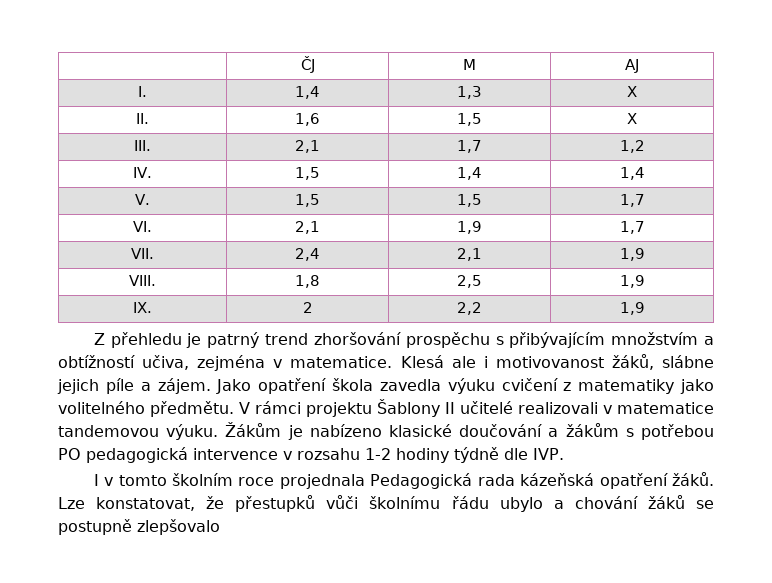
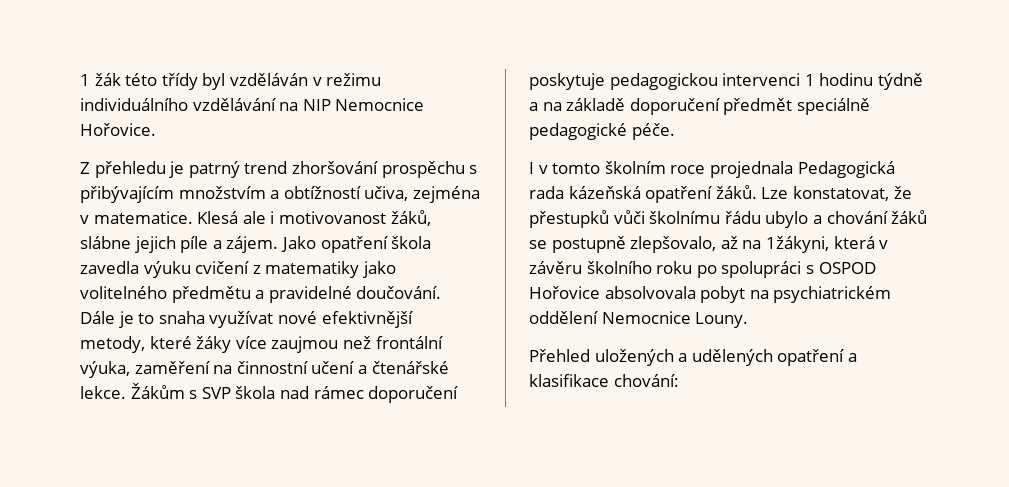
- | ČJ | M | AJ
- I. | 1,4 | 1,3 | X
- II. | 1,6 | 1,5 | X
- III. | 2,1 | 1,7 | 1,2
- IV. | 1,5 | 1,4 | 1,4
- V. | 1,5 | 1,5 | 1,7
- VI. | 2,1 | 1,9 | 1,7
- VII. | 2,4 | 2,1 | 1,9
- VIII. | 1,8 | 2,5 | 1,9
- IX. | 2 | 2,2 | 1,9
+ 1 žák této třídy byl vzděláván v režimu individuálního vzdělávání na NIP Nemocnice Hořovice.
- Jako opatření škola zavedla výuku cvičení z matematiky jako volitelného předmětu. V rámci projektu Šablony II učitelé realizovali v matematice tandemovou výuku. Žákům je nabízeno klasické doučování a žákům s potřebou PO pedagogická intervence v rozsahu 1-2 hodiny týdně dle IVP.
+ Jako opatření škola zavedla výuku cvičení z matematiky jako volitelného předmětu a pravidelné doučování. Dále je to snaha využívat nové efektivnější metody, které žáky více zaujmou než frontální výuka, zaměření na činnostní učení a čtenářské lekce. Žákům s SVP škola nad rámec doporučení poskytuje pedagogickou intervenci 1 hodinu týdně a na základě doporučení předmět speciálně pedagogické péče.
- Lze konstatovat, že přestupků vůči školnímu řádu ubylo a chování žáků se postupně zlepšovalo
+ Lze konstatovat, že přestupků vůči školnímu řádu ubylo a chování žáků se postupně zlepšovalo, až na 1žákyni, která v závěru školního roku po spolupráci s OSPOD Hořovice absolvovala pobyt na psychiatrickém oddělení Nemocnice Louny.
+ Přehled uložených a udělených opatření a klasifikace chování:

